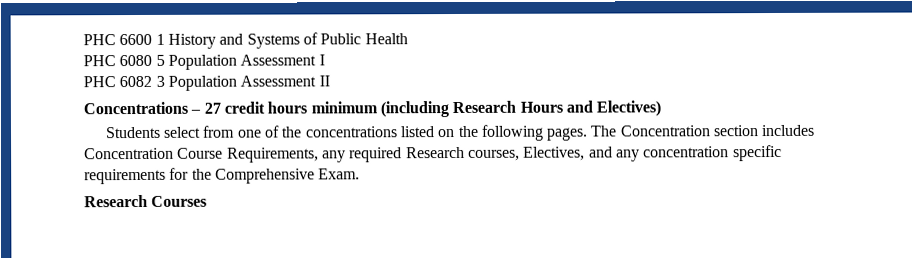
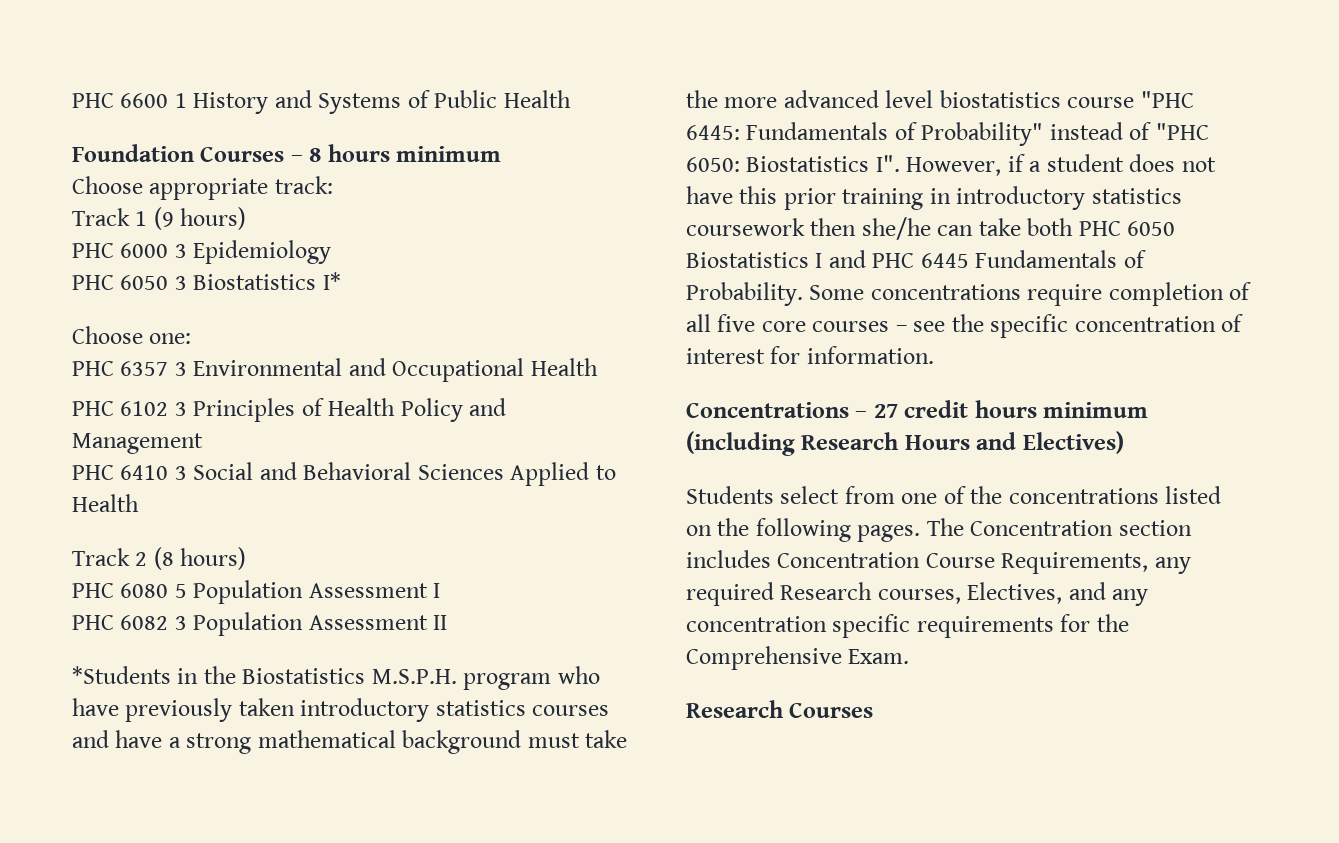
+ Foundation Courses – 8 hours minimum
+ Choose appropriate track:
+ Track 1 (9 hours)
+ PHC 6000 3 Epidemiology
+ PHC 6050 3 Biostatistics I*
+ Choose one:
+ PHC 6357 3 Environmental and Occupational Health
+ PHC 6102 3 Principles of Health Policy and Management
+ PHC 6410 3 Social and Behavioral Sciences Applied to Health
+ Track 2 (8 hours)
+ *Students in the Biostatistics M.S.P.H. program who have previously taken introductory statistics courses and have a strong mathematical background must take the more advanced level biostatistics course "PHC 6445: Fundamentals of Probability" instead of "PHC 6050: Biostatistics I". However, if a student does not have this prior training in introductory statistics coursework then she/he can take both PHC 6050 Biostatistics I and PHC 6445 Fundamentals of Probability. Some concentrations require completion of all five core courses – see the specific concentration of interest for information.

